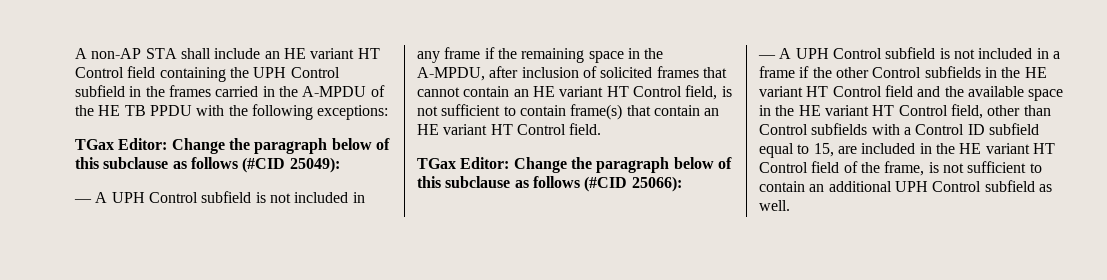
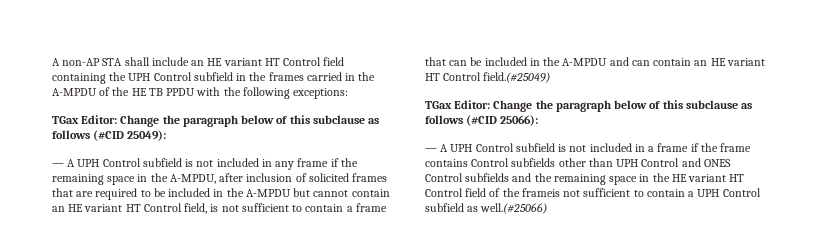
- — A UPH Control subfield is not included in any frame if the remaining space in the A-MPDU, after inclusion of solicited frames that cannot contain an HE variant HT Control field, is not sufficient to contain frame(s) that contain an HE variant HT Control field.
+ — A UPH Control subfield is not included in any frame if the remaining space in the A-MPDU, after inclusion of solicited frames that are required to be included in the A-MPDU but cannot contain an HE variant HT Control field, is not sufficient to contain a frame that can be included in the A-MPDU and can contain an HE variant HT Control field.(#25049)
- — A UPH Control subfield is not included in a frame if the other Control subfields in the HE variant HT Control field and the available space in the HE variant HT Control field, other than Control subfields with a Control ID subfield equal to 15, are included in the HE variant HT Control field of the frame, is not sufficient to contain an additional UPH Control subfield as well.
+ — A UPH Control subfield is not included in a frame if the frame contains Control subfields other than UPH Control and ONES Control subfields and the remaining space in the HE variant HT Control field of the frameis not sufficient to contain a UPH Control subfield as well.(#25066)

